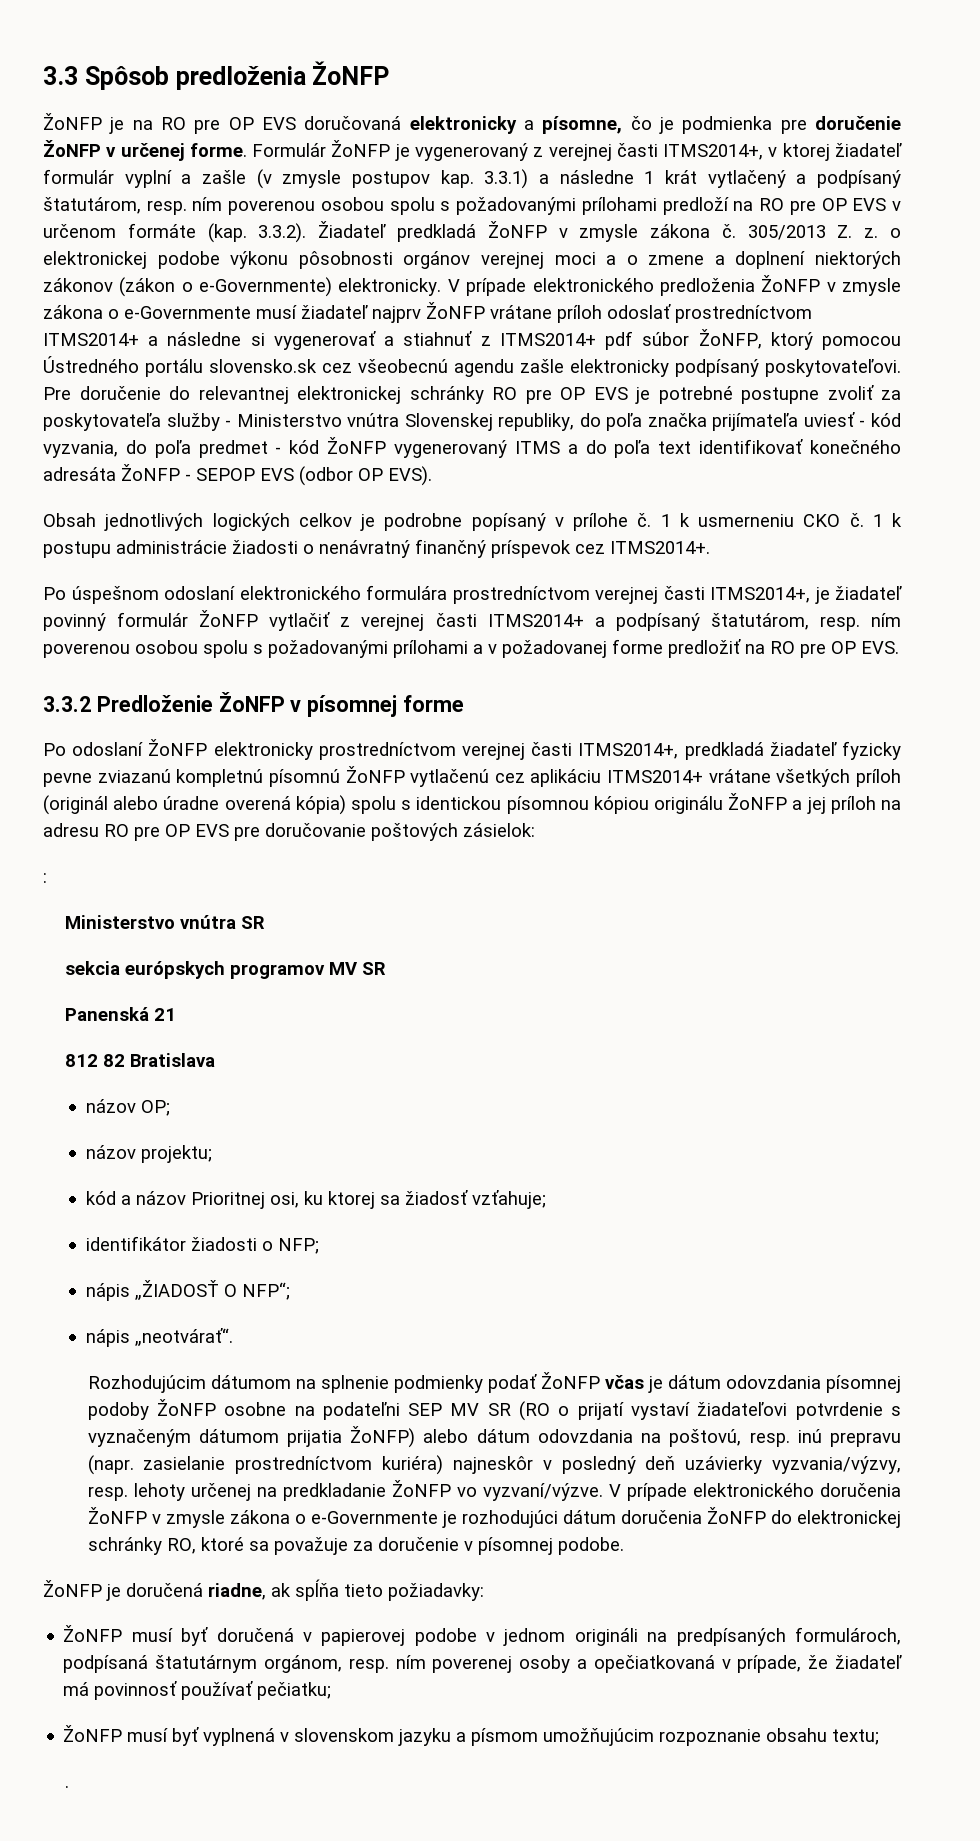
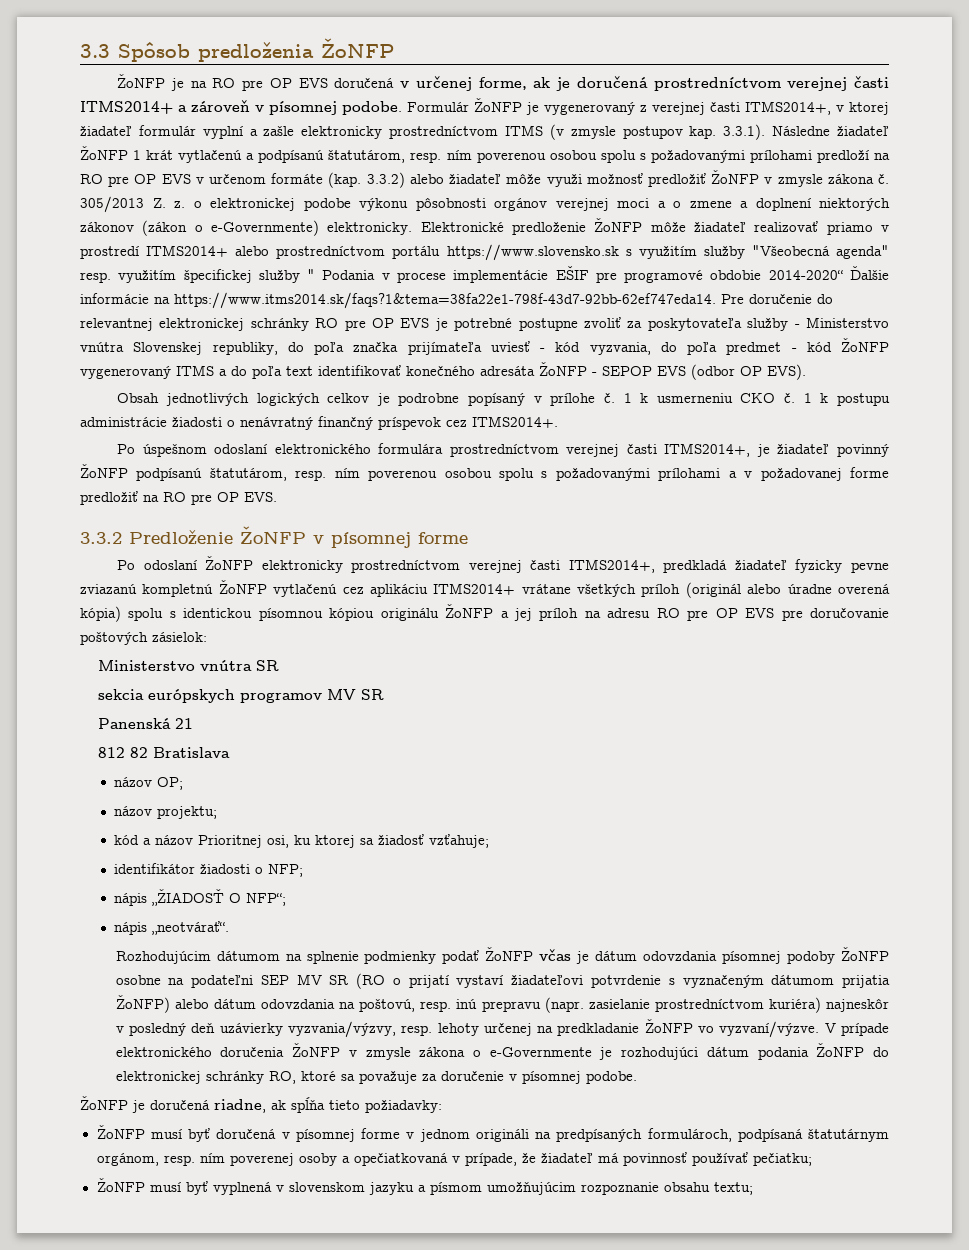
- ŽoNFP je na RO pre OP EVS doručovaná elektronicky a písomne, čo je podmienka pre doručenie ŽoNFP v určenej forme.
+ ŽoNFP je na RO pre OP EVS doručená v určenej forme, ak je doručená prostredníctvom verejnej časti ITMS2014+ a zároveň v písomnej podobe.
- Formulár ŽoNFP je vygenerovaný z verejnej časti ITMS2014+, v ktorej žiadateľ formulár vyplní a zašle (v zmysle postupov kap. 3.3.1) a následne 1 krát vytlačený a podpísaný štatutárom, resp. ním poverenou osobou spolu s požadovanými prílohami predloží na RO pre OP EVS v určenom formáte (kap. 3.3.2). Žiadateľ predkladá ŽoNFP v zmysle zákona č.
+ Formulár ŽoNFP je vygenerovaný z verejnej časti ITMS2014+, v ktorej žiadateľ formulár vyplní a zašle elektronicky prostredníctvom ITMS (v zmysle postupov kap. 3.3.1). Následne žiadateľ ŽoNFP 1 krát vytlačenú a podpísanú štatutárom, resp. ním poverenou osobou spolu s požadovanými prílohami predloží na RO pre OP EVS v určenom formáte (kap. 3.3.2) alebo žiadateľ môže využi možnosť predložiť ŽoNFP v zmysle zákona č.
- V prípade elektronického predloženia ŽoNFP v zmysle zákona o e-Governmente musí žiadateľ najprv ŽoNFP vrátane príloh odoslať prostredníctvom ITMS2014+ a následne si vygenerovať a stiahnuť z ITMS2014+ pdf súbor ŽoNFP, ktorý pomocou Ústredného portálu slovensko.sk cez všeobecnú agendu zašle elektronicky podpísaný poskytovateľovi. Pre doručenie do relevantnej elektronickej schránky RO pre OP EVS je potrebné postupne zvoliť za poskytovateľa služby - Ministerstvo vnútra Slovenskej republiky, do poľa značka prijímateľa uviesť - kód vyzvania, do poľa predmet - kód ŽoNFP vygenerovaný ITMS a do poľa text identifikovať konečného adresáta ŽoNFP - SEPOP EVS (odbor OP EVS).
+ Elektronické predloženie ŽoNFP môže žiadateľ realizovať priamo v prostredí ITMS2014+ alebo prostredníctvom portálu https://www.slovensko.sk s využitím služby "Všeobecná agenda" resp. využitím špecifickej služby " Podania v procese implementácie EŠIF pre programové obdobie 2014-2020“ Ďalšie informácie na https://www.itms2014.sk/faqs?1&tema=38fa22e1-798f-43d7-92bb-62ef747eda14. Pre doručenie do relevantnej elektronickej schránky RO pre OP EVS je potrebné postupne zvoliť za poskytovateľa služby - Ministerstvo vnútra Slovenskej republiky, do poľa značka prijímateľa uviesť - kód vyzvania, do poľa predmet - kód ŽoNFP vygenerovaný ITMS a do poľa text identifikovať konečného adresáta ŽoNFP - SEPOP EVS (odbor OP EVS).
- Po úspešnom odoslaní elektronického formulára prostredníctvom verejnej časti ITMS2014+, je žiadateľ povinný formulár ŽoNFP vytlačiť z verejnej časti ITMS2014+ a podpísaný štatutárom, resp. ním poverenou osobou spolu s požadovanými prílohami a v požadovanej forme predložiť na RO pre OP EVS.
+ Po úspešnom odoslaní elektronického formulára prostredníctvom verejnej časti ITMS2014+, je žiadateľ povinný ŽoNFP podpísanú štatutárom, resp. ním poverenou osobou spolu s požadovanými prílohami a v požadovanej forme predložiť na RO pre OP EVS.
- Po odoslaní ŽoNFP elektronicky prostredníctvom verejnej časti ITMS2014+, predkladá žiadateľ fyzicky pevne zviazanú kompletnú písomnú ŽoNFP vytlačenú cez aplikáciu ITMS2014+ vrátane všetkých príloh (originál alebo úradne overená kópia) spolu s identickou písomnou kópiou originálu ŽoNFP a jej príloh na adresu RO pre OP EVS pre doručovanie poštových zásielok:
+ Po odoslaní ŽoNFP elektronicky prostredníctvom verejnej časti ITMS2014+, predkladá žiadateľ fyzicky pevne zviazanú kompletnú ŽoNFP vytlačenú cez aplikáciu ITMS2014+ vrátane všetkých príloh (originál alebo úradne overená kópia) spolu s identickou písomnou kópiou originálu ŽoNFP a jej príloh na adresu RO pre OP EVS pre doručovanie poštových zásielok:
- :
- V prípade elektronického doručenia ŽoNFP v zmysle zákona o e-Governmente je rozhodujúci dátum doručenia ŽoNFP do elektronickej schránky RO, ktoré sa považuje za doručenie v písomnej podobe.
+ V prípade elektronického doručenia ŽoNFP v zmysle zákona o e-Governmente je rozhodujúci dátum podania ŽoNFP do elektronickej schránky RO, ktoré sa považuje za doručenie v písomnej podobe.
- ŽoNFP musí byť doručená v papierovej podobe v jednom origináli na predpísaných formulároch, podpísaná štatutárnym orgánom, resp. ním poverenej osoby a opečiatkovaná v prípade, že žiadateľ má povinnosť používať pečiatku;
+ ŽoNFP musí byť doručená v písomnej forme v jednom origináli na predpísaných formulároch, podpísaná štatutárnym orgánom, resp. ním poverenej osoby a opečiatkovaná v prípade, že žiadateľ má povinnosť používať pečiatku;
- .

